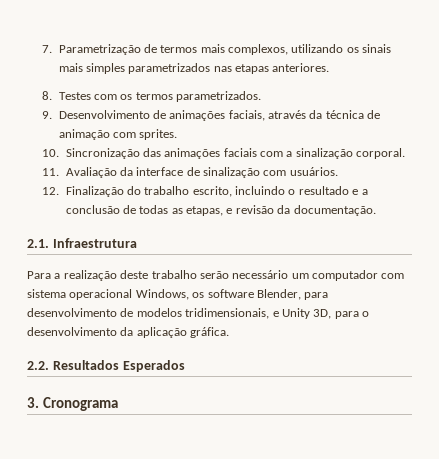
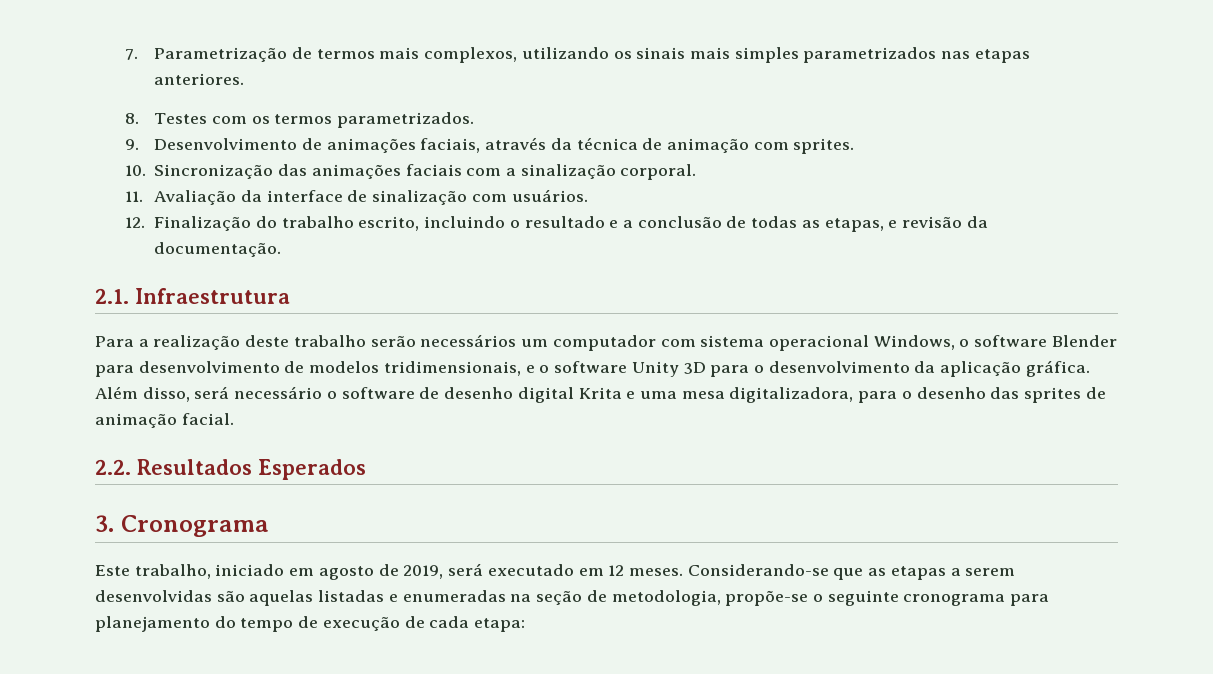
- Para a realização deste trabalho serão necessário um computador com sistema operacional Windows, os software Blender, para desenvolvimento de modelos tridimensionais, e Unity 3D, para o desenvolvimento da aplicação gráfica.
+ Para a realização deste trabalho serão necessários um computador com sistema operacional Windows, o software Blender para desenvolvimento de modelos tridimensionais, e o software Unity 3D para o desenvolvimento da aplicação gráfica. Além disso, será necessário o software de desenho digital Krita e uma mesa digitalizadora, para o desenho das sprites de animação facial.
+ Este trabalho, iniciado em agosto de 2019, será executado em 12 meses. Considerando-se que as etapas a serem desenvolvidas são aquelas listadas e enumeradas na seção de metodologia, propõe-se o seguinte cronograma para planejamento do tempo de execução de cada etapa:

